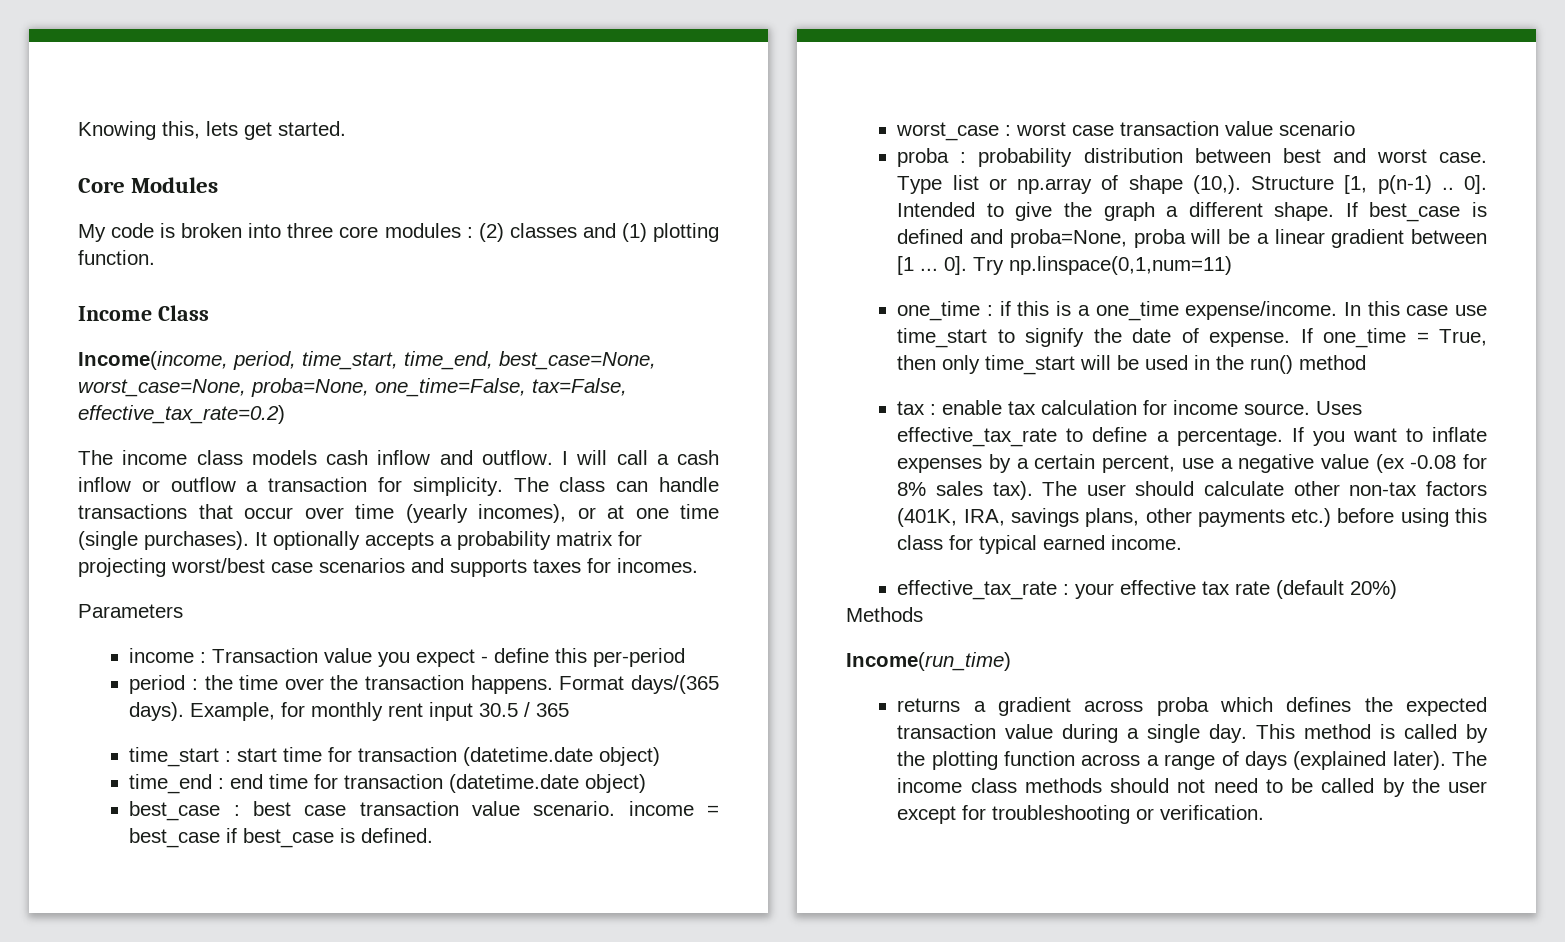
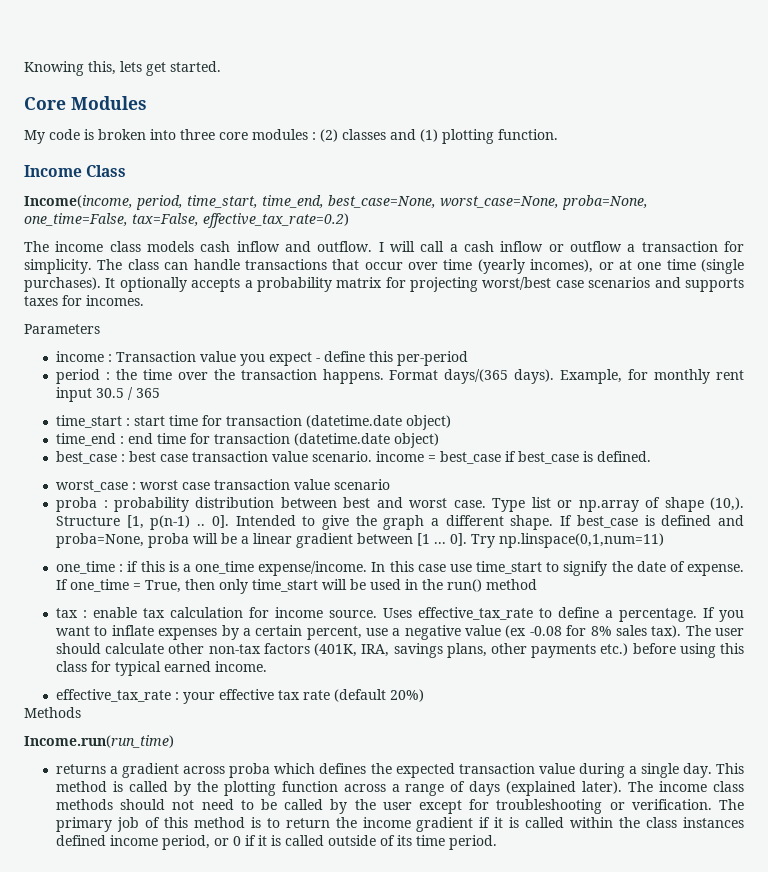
- Income(run_time)
+ Income.run(run_time)
+ The primary job of this method is to return the income gradient if it is called within the class instances defined income period, or 0 if it is called outside of its time period.

